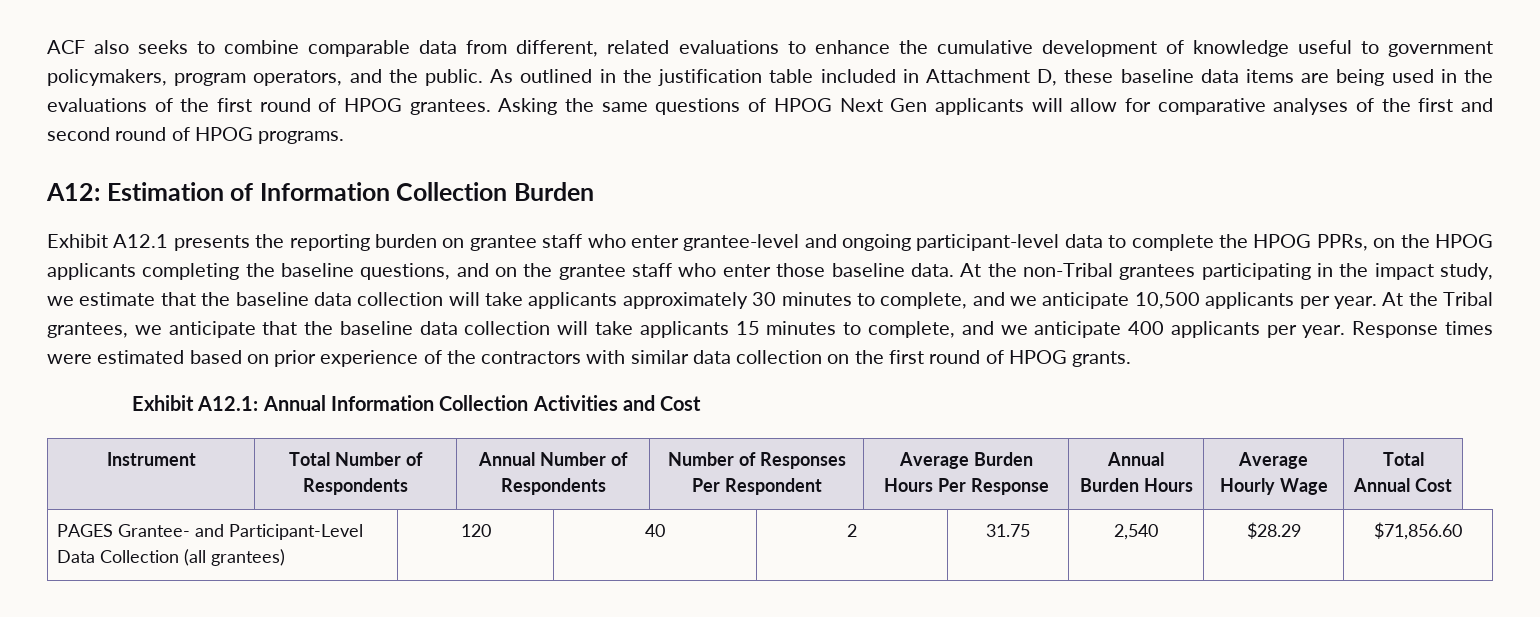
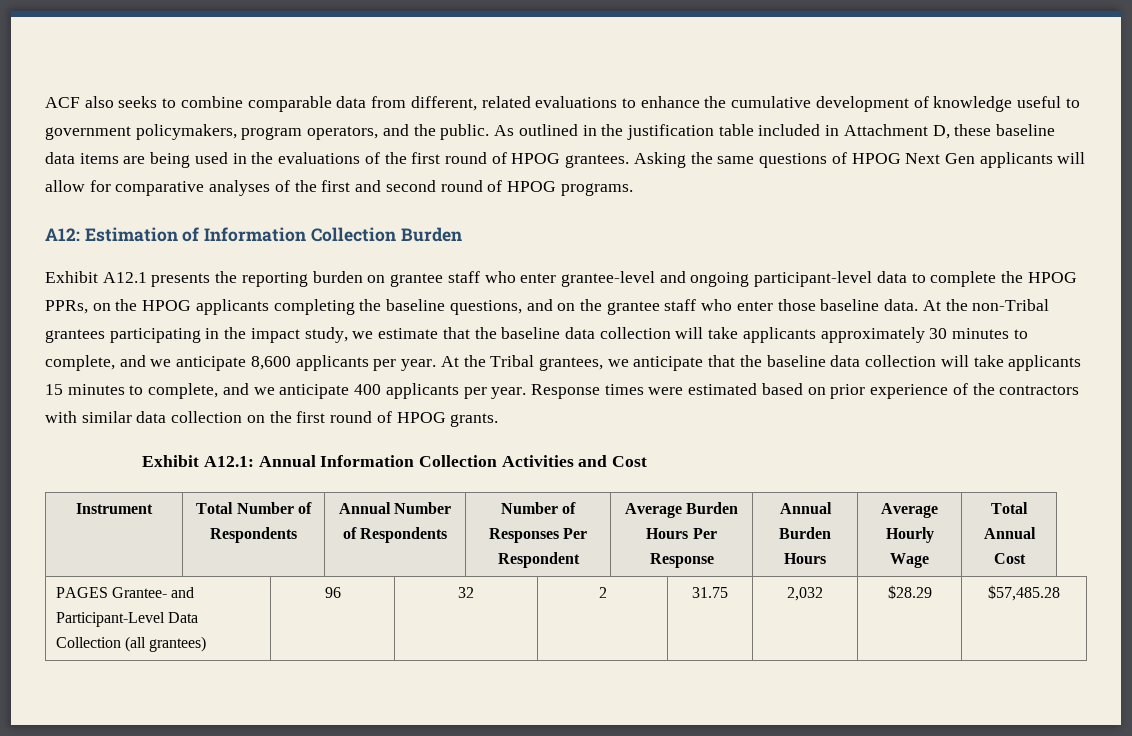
- At the non-Tribal grantees participating in the impact study, we estimate that the baseline data collection will take applicants approximately 30 minutes to complete, and we anticipate 10,500 applicants per year.
+ At the non-Tribal grantees participating in the impact study, we estimate that the baseline data collection will take applicants approximately 30 minutes to complete, and we anticipate 8,600 applicants per year.
- PAGES Grantee- and Participant-Level Data Collection (all grantees) | 120 | 40 | 2 | 31.75 | 2,540 | $28.29 | $71,856.60
+ PAGES Grantee- and Participant-Level Data Collection (all grantees) | 96 | 32 | 2 | 31.75 | 2,032 | $28.29 | $57,485.28

